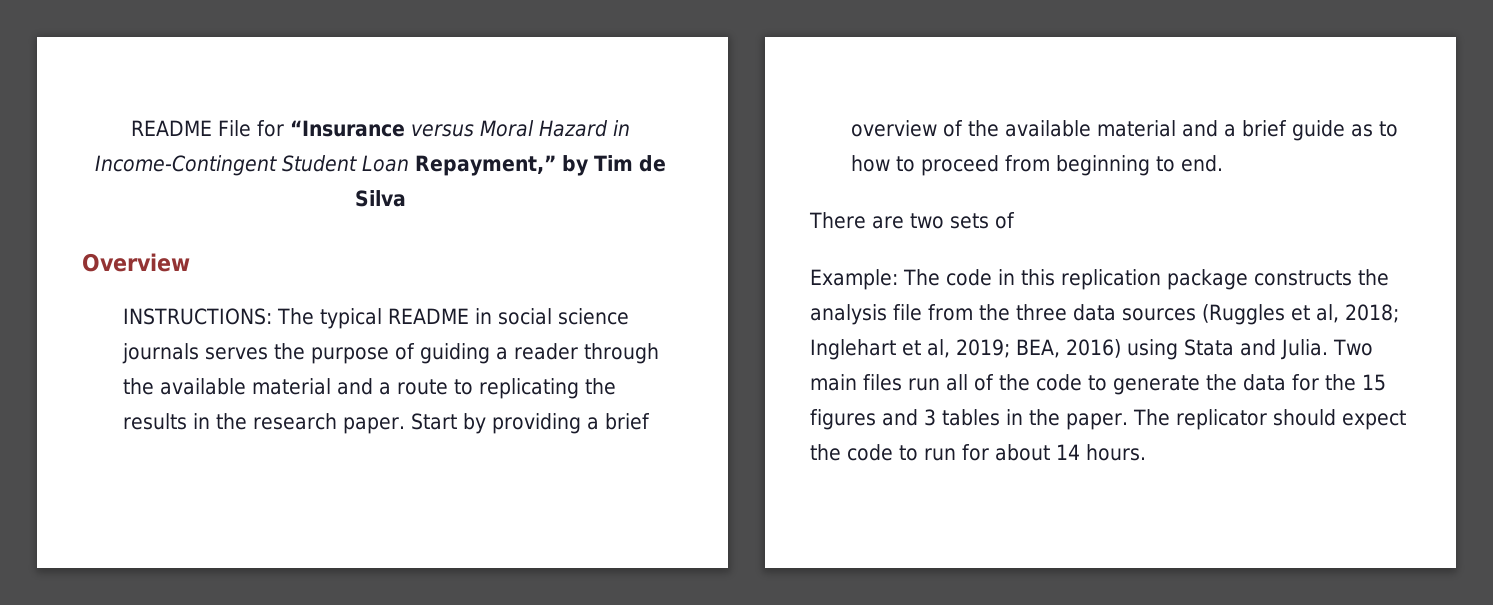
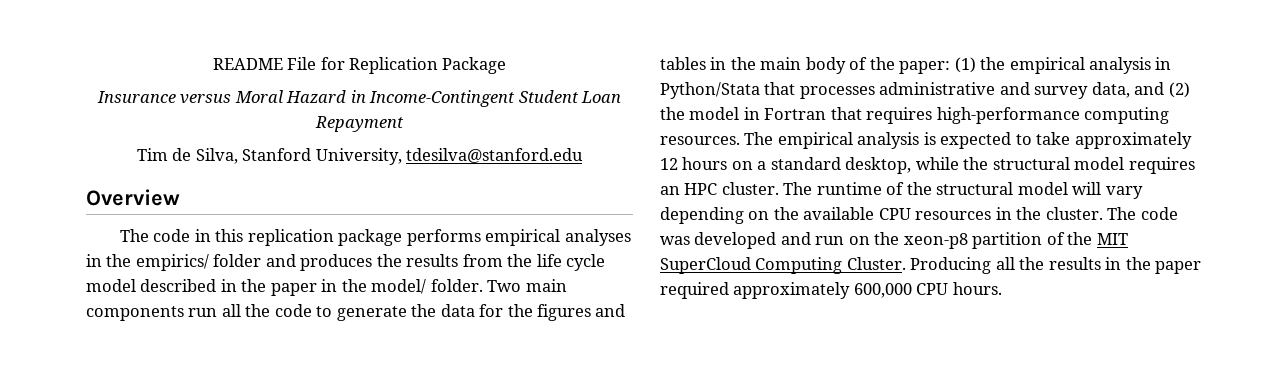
- README File for “Insurance versus Moral Hazard in Income-Contingent Student Loan Repayment,” by Tim de Silva
+ README File for Replication Package
+ Insurance versus Moral Hazard in Income-Contingent Student Loan Repayment
+ Tim de Silva, Stanford University, tdesilva@stanford.edu
  Overview
- INSTRUCTIONS: The typical README in social science journals serves the purpose of guiding a reader through the available material and a route to replicating the results in the research paper. Start by providing a brief overview of the available material and a brief guide as to how to proceed from beginning to end.
- There are two sets of
- Example: The code in this replication package constructs the analysis file from the three data sources (Ruggles et al, 2018; Inglehart et al, 2019; BEA, 2016) using Stata and Julia.
+ The code in this replication package performs empirical analyses in the empirics/ folder and produces the results from the life cycle model described in the paper in the model/ folder.
- Two main files run all of the code to generate the data for the 15 figures and 3 tables in the paper. The replicator should expect the code to run for about 14 hours.
+ Two main components run all the code to generate the data for the figures and tables in the main body of the paper: (1) the empirical analysis in Python/Stata that processes administrative and survey data, and (2) the model in Fortran that requires high-performance computing resources. The empirical analysis is expected to take approximately 12 hours on a standard desktop, while the structural model requires an HPC cluster. The runtime of the structural model will vary depending on the available CPU resources in the cluster. The code was developed and run on the xeon-p8 partition of the MIT SuperCloud Computing Cluster. Producing all the results in the paper required approximately 600,000 CPU hours.

